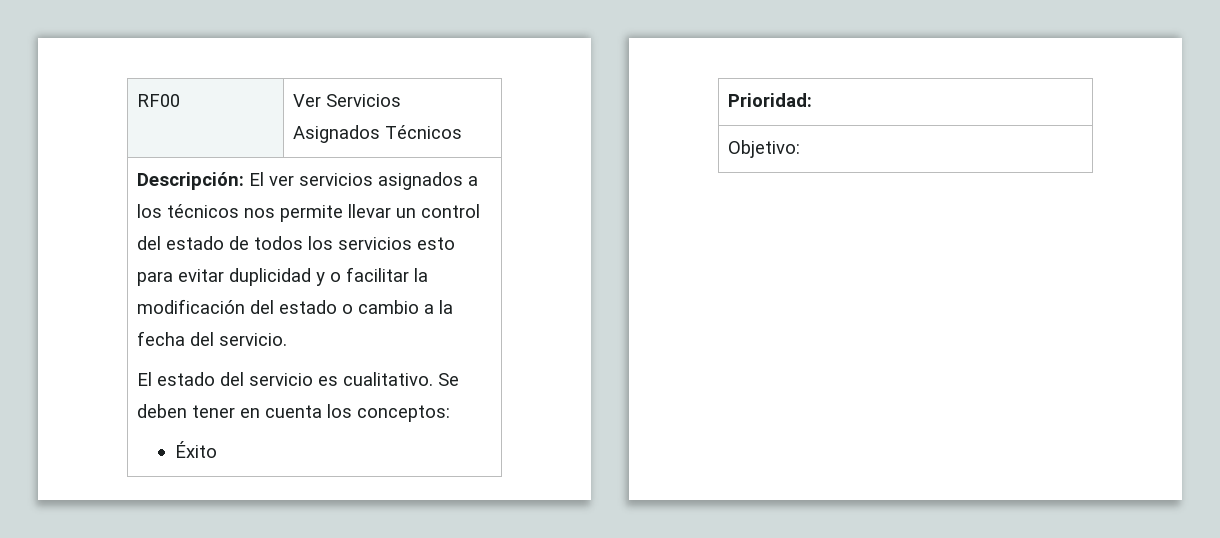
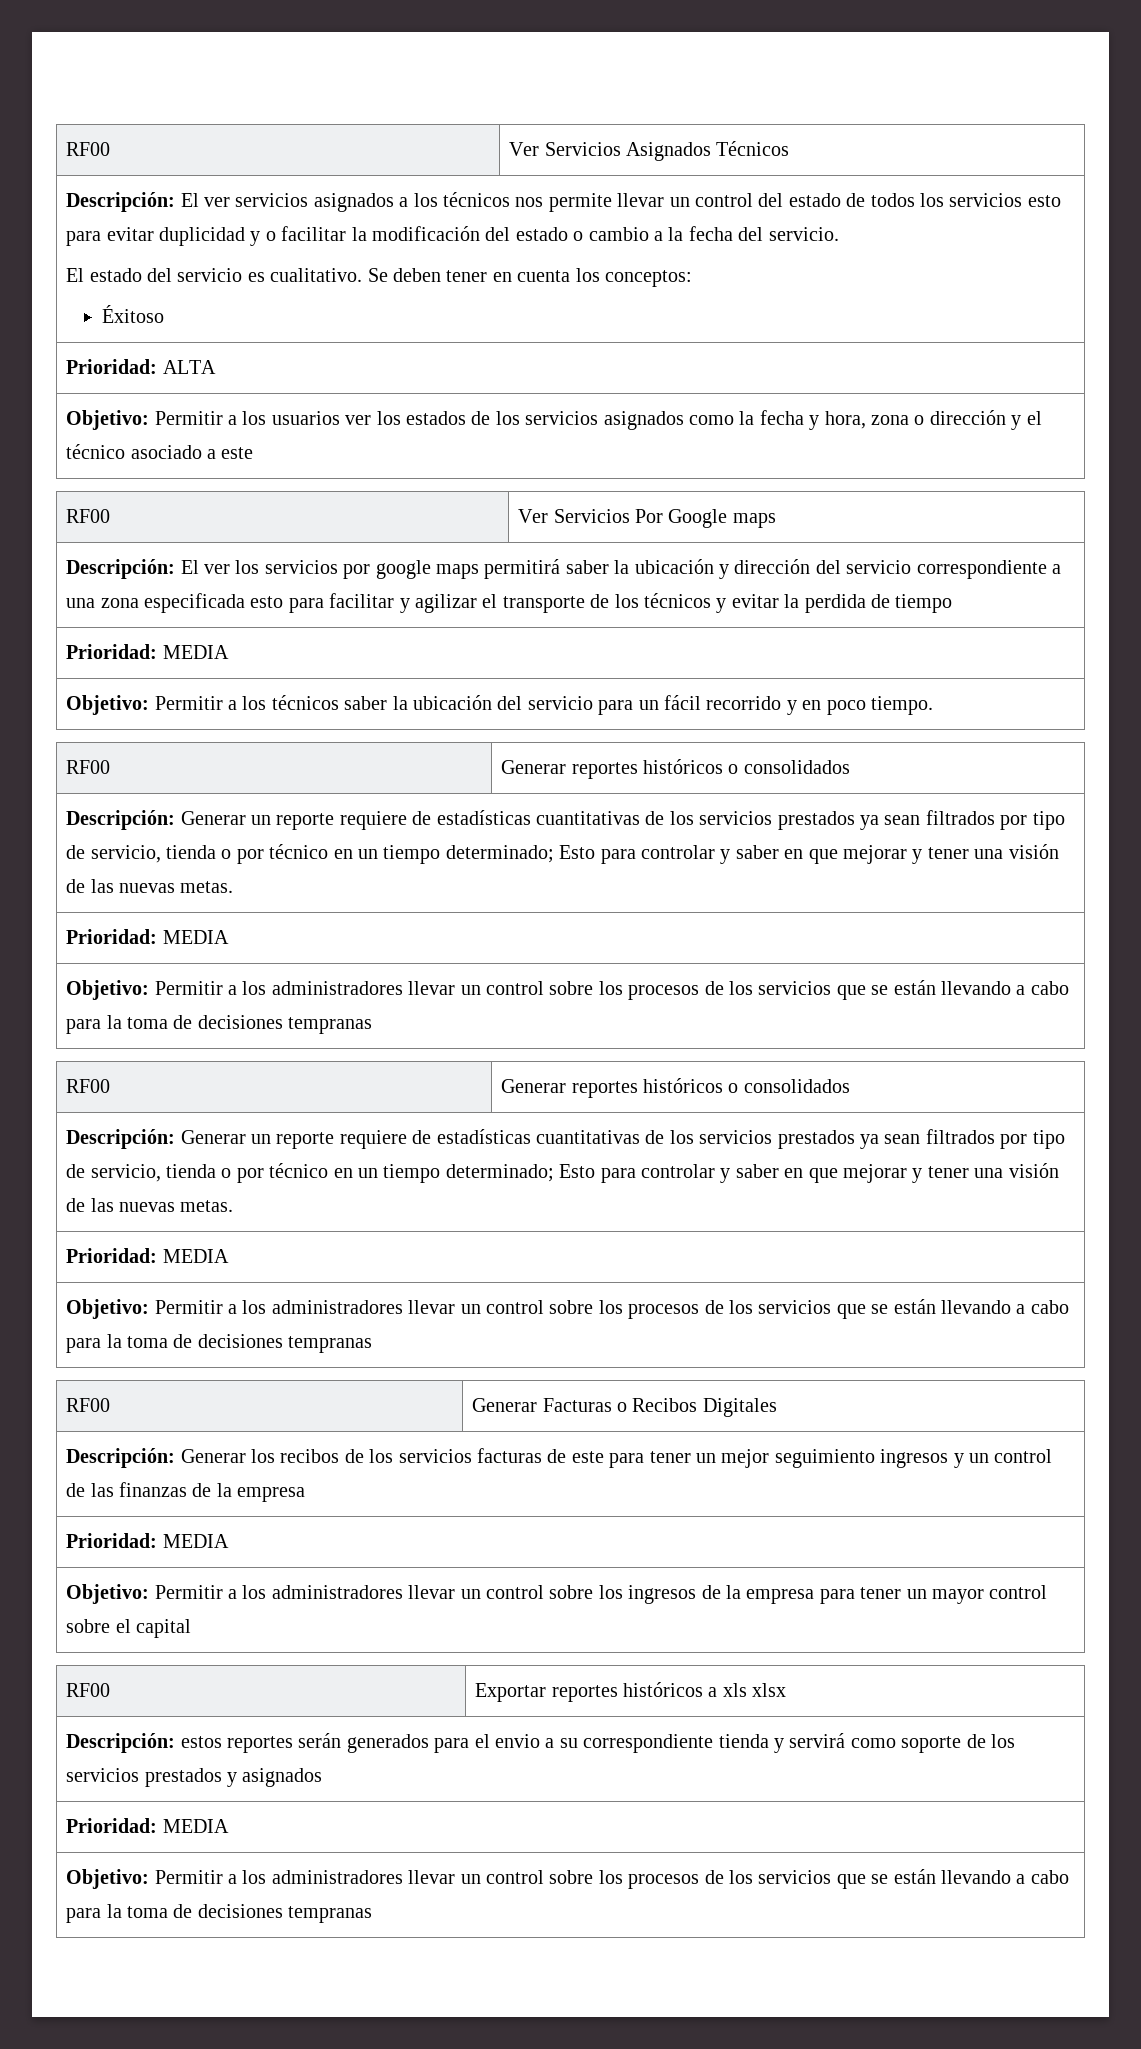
- Éxito
- Prioridad:
- Objetivo:
+ Éxitoso
+ Prioridad: ALTA
+ Objetivo: Permitir a los usuarios ver los estados de los servicios asignados como la fecha y hora, zona o dirección y el técnico asociado a este
+ RF00 | Ver Servicios Por Google maps
+ Descripción: El ver los servicios por google maps permitirá saber la ubicación y dirección del servicio correspondiente a una zona especificada esto para facilitar y agilizar el transporte de los técnicos y evitar la perdida de tiempo
+ Prioridad: MEDIA
+ Objetivo: Permitir a los técnicos saber la ubicación del servicio para un fácil recorrido y en poco tiempo.
+ RF00 | Generar reportes históricos o consolidados
+ Descripción: Generar un reporte requiere de estadísticas cuantitativas de los servicios prestados ya sean filtrados por tipo de servicio, tienda o por técnico en un tiempo determinado; Esto para controlar y saber en que mejorar y tener una visión de las nuevas metas.
+ Prioridad: MEDIA
+ Objetivo: Permitir a los administradores llevar un control sobre los procesos de los servicios que se están llevando a cabo para la toma de decisiones tempranas
+ RF00 | Generar reportes históricos o consolidados
+ Descripción: Generar un reporte requiere de estadísticas cuantitativas de los servicios prestados ya sean filtrados por tipo de servicio, tienda o por técnico en un tiempo determinado; Esto para controlar y saber en que mejorar y tener una visión de las nuevas metas.
+ Prioridad: MEDIA
+ Objetivo: Permitir a los administradores llevar un control sobre los procesos de los servicios que se están llevando a cabo para la toma de decisiones tempranas
+ RF00 | Generar Facturas o Recibos Digitales
+ Descripción: Generar los recibos de los servicios facturas de este para tener un mejor seguimiento ingresos y un control de las finanzas de la empresa
+ Prioridad: MEDIA
+ Objetivo: Permitir a los administradores llevar un control sobre los ingresos de la empresa para tener un mayor control sobre el capital
+ RF00 | Exportar reportes históricos a xls xlsx
+ Descripción: estos reportes serán generados para el envio a su correspondiente tienda y servirá como soporte de los servicios prestados y asignados
+ Prioridad: MEDIA
+ Objetivo: Permitir a los administradores llevar un control sobre los procesos de los servicios que se están llevando a cabo para la toma de decisiones tempranas

